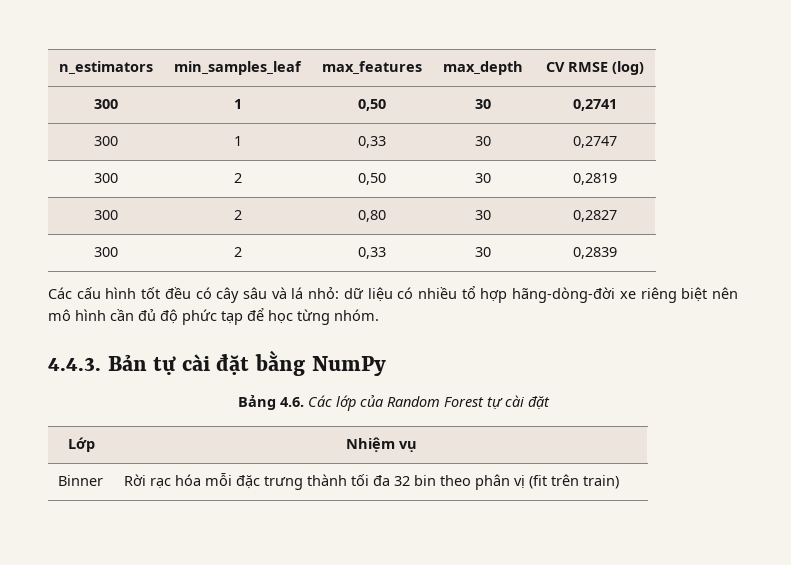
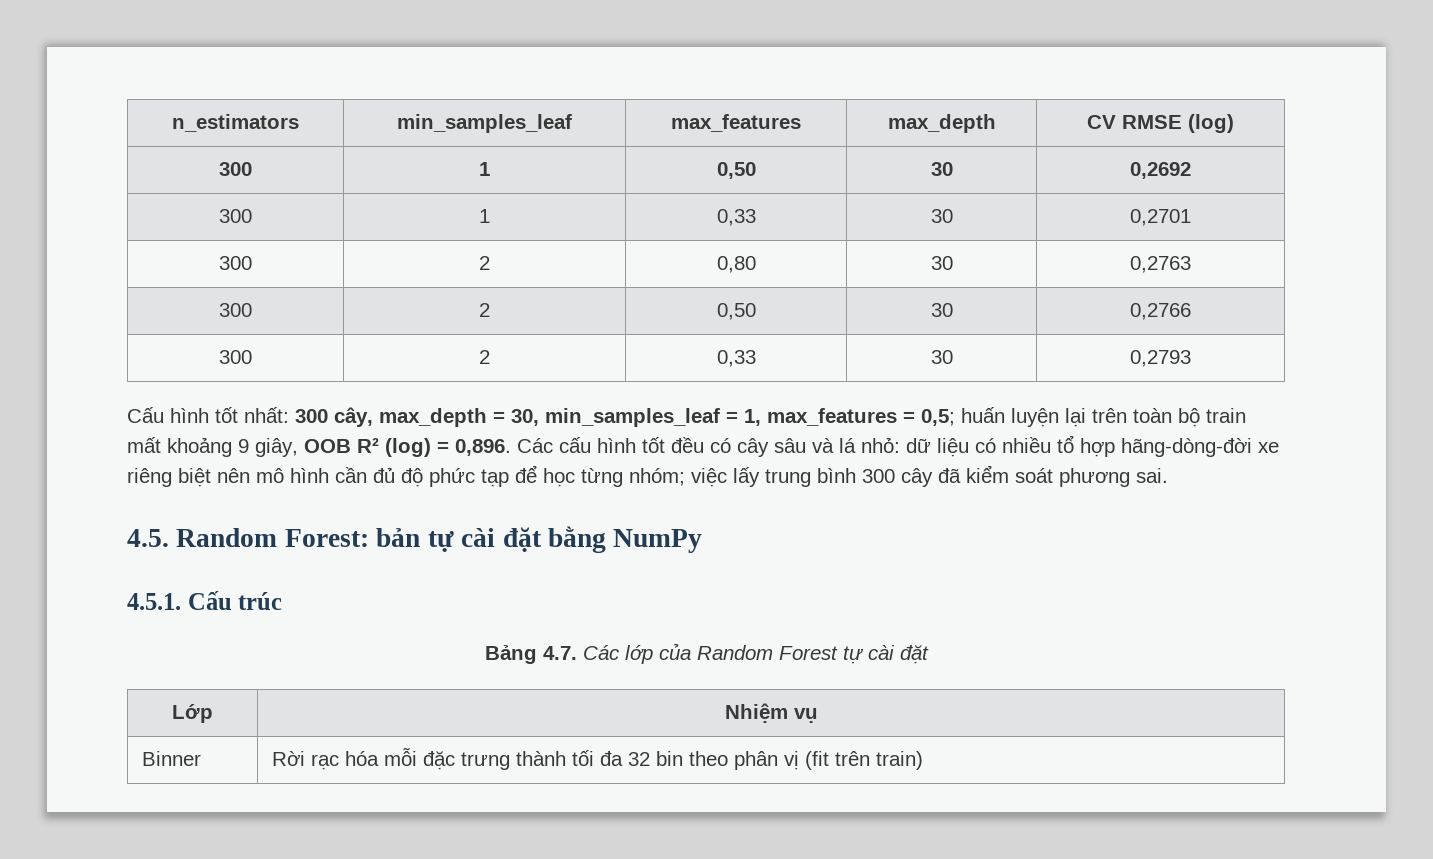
- 300 | 1 | 0,50 | 30 | 0,2741
+ 300 | 1 | 0,50 | 30 | 0,2692
- 300 | 1 | 0,33 | 30 | 0,2747
- 300 | 2 | 0,50 | 30 | 0,2819
- 300 | 2 | 0,80 | 30 | 0,2827
- 300 | 2 | 0,33 | 30 | 0,2839
- Các cấu hình tốt đều có cây sâu và lá nhỏ: dữ liệu có nhiều tổ hợp hãng-dòng-đời xe riêng biệt nên mô hình cần đủ độ phức tạp để học từng nhóm.
- 4.4.3. Bản tự cài đặt bằng NumPy
+ 300 | 1 | 0,33 | 30 | 0,2701
+ 300 | 2 | 0,80 | 30 | 0,2763
+ 300 | 2 | 0,50 | 30 | 0,2766
+ 300 | 2 | 0,33 | 30 | 0,2793
+ Cấu hình tốt nhất: 300 cây, max_depth = 30, min_samples_leaf = 1, max_features = 0,5; huấn luyện lại trên toàn bộ train mất khoảng 9 giây, OOB R² (log) = 0,896. Các cấu hình tốt đều có cây sâu và lá nhỏ: dữ liệu có nhiều tổ hợp hãng-dòng-đời xe riêng biệt nên mô hình cần đủ độ phức tạp để học từng nhóm; việc lấy trung bình 300 cây đã kiểm soát phương sai.
+ 4.5. Random Forest: bản tự cài đặt bằng NumPy
+ 4.5.1. Cấu trúc
- Bảng 4.6. Các lớp của Random Forest tự cài đặt
+ Bảng 4.7. Các lớp của Random Forest tự cài đặt

